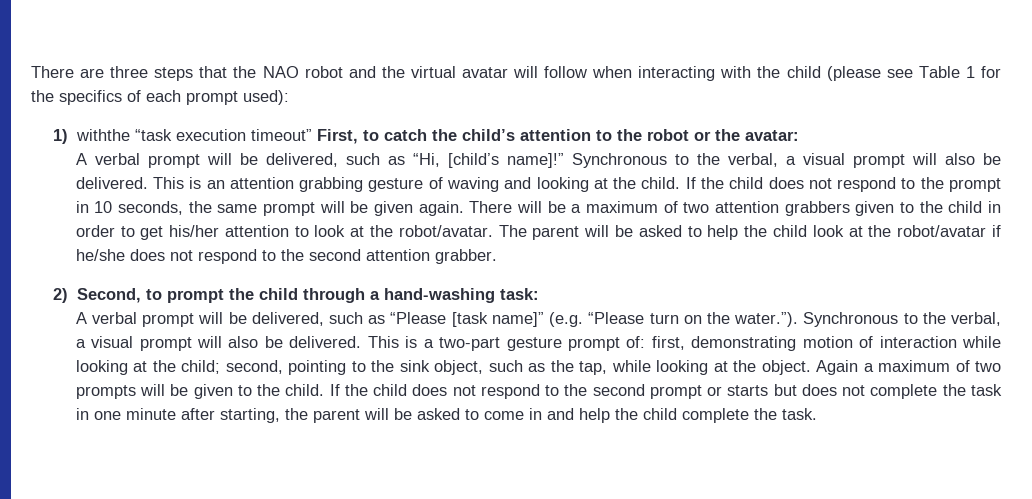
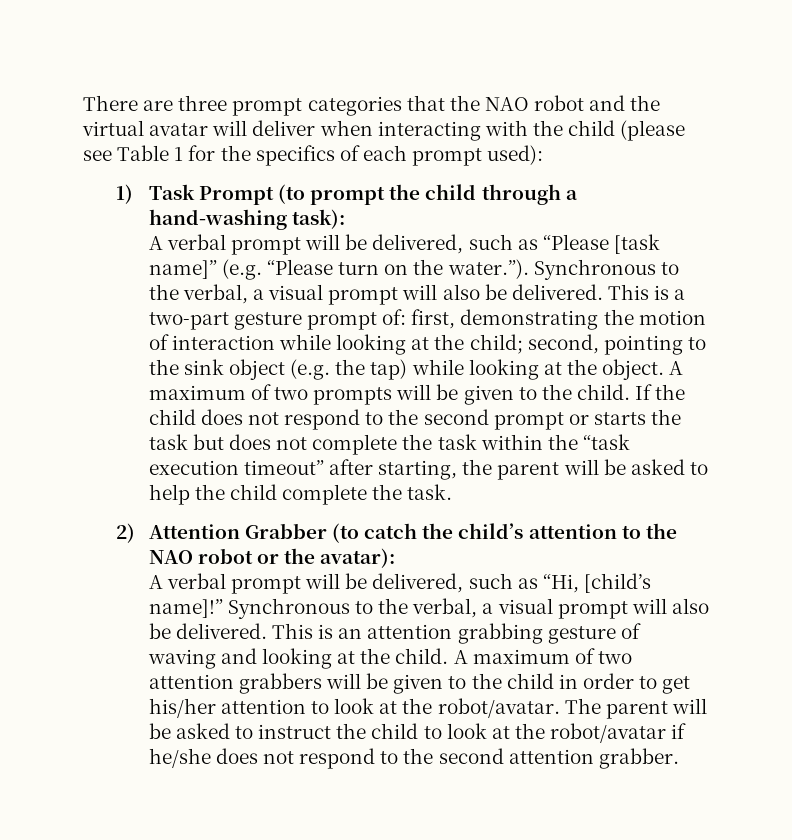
- There are three steps that the NAO robot and the virtual avatar will follow when interacting with the child (please see Table 1 for the specifics of each prompt used):
+ There are three prompt categories that the NAO robot and the virtual avatar will deliver when interacting with the child (please see Table 1 for the specifics of each prompt used):
- 1) withthe “task execution timeout” First, to catch the child’s attention to the robot or the avatar:
- A verbal prompt will be delivered, such as “Hi, [child’s name]!” Synchronous to the verbal, a visual prompt will also be delivered. This is an attention grabbing gesture of waving and looking at the child. If the child does not respond to the prompt in 10 seconds, the same prompt will be given again. There will be a maximum of two attention grabbers given to the child in order to get his/her attention to look at the robot/avatar. The parent will be asked to help the child look at the robot/avatar if he/she does not respond to the second attention grabber.
- 2) Second, to prompt the child through a hand-washing task:
+ 1) Task Prompt (to prompt the child through a hand-washing task):
- This is a two-part gesture prompt of: first, demonstrating motion of interaction while looking at the child; second, pointing to the sink object, such as the tap, while looking at the object.
+ This is a two-part gesture prompt of: first, demonstrating the motion of interaction while looking at the child; second, pointing to the sink object (e.g. the tap) while looking at the object.
- Again a maximum of two prompts will be given to the child.
+ A maximum of two prompts will be given to the child.
- If the child does not respond to the second prompt or starts but does not complete the task in one minute after starting, the parent will be asked to come in and help the child complete the task.
+ If the child does not respond to the second prompt or starts the task but does not complete the task within the “task execution timeout” after starting, the parent will be asked to help the child complete the task.
+ 2) Attention Grabber (to catch the child’s attention to the NAO robot or the avatar):
+ A verbal prompt will be delivered, such as “Hi, [child’s name]!” Synchronous to the verbal, a visual prompt will also be delivered. This is an attention grabbing gesture of waving and looking at the child. A maximum of two attention grabbers will be given to the child in order to get his/her attention to look at the robot/avatar. The parent will be asked to instruct the child to look at the robot/avatar if he/she does not respond to the second attention grabber.

